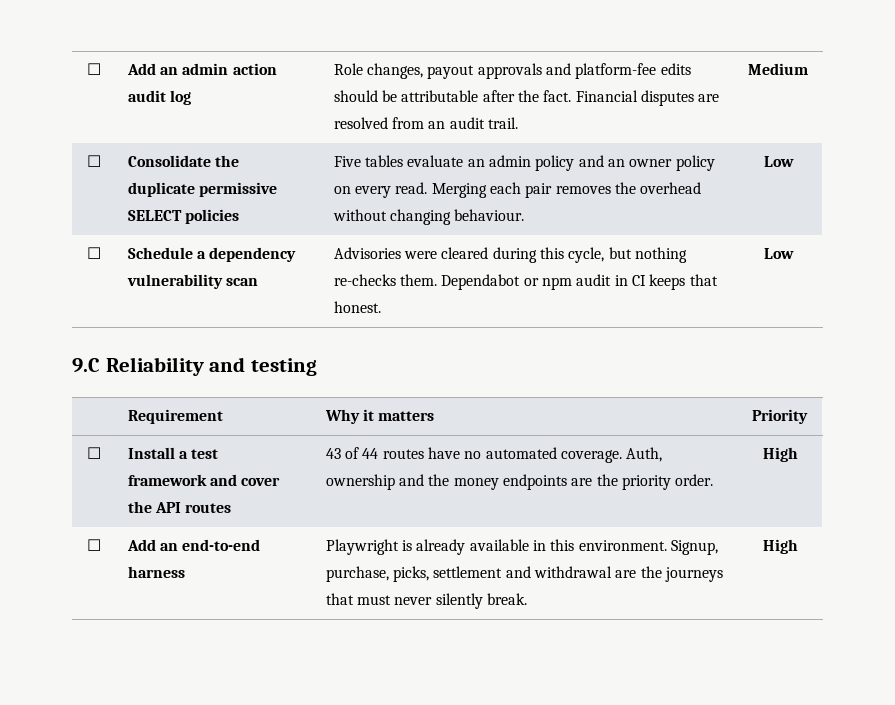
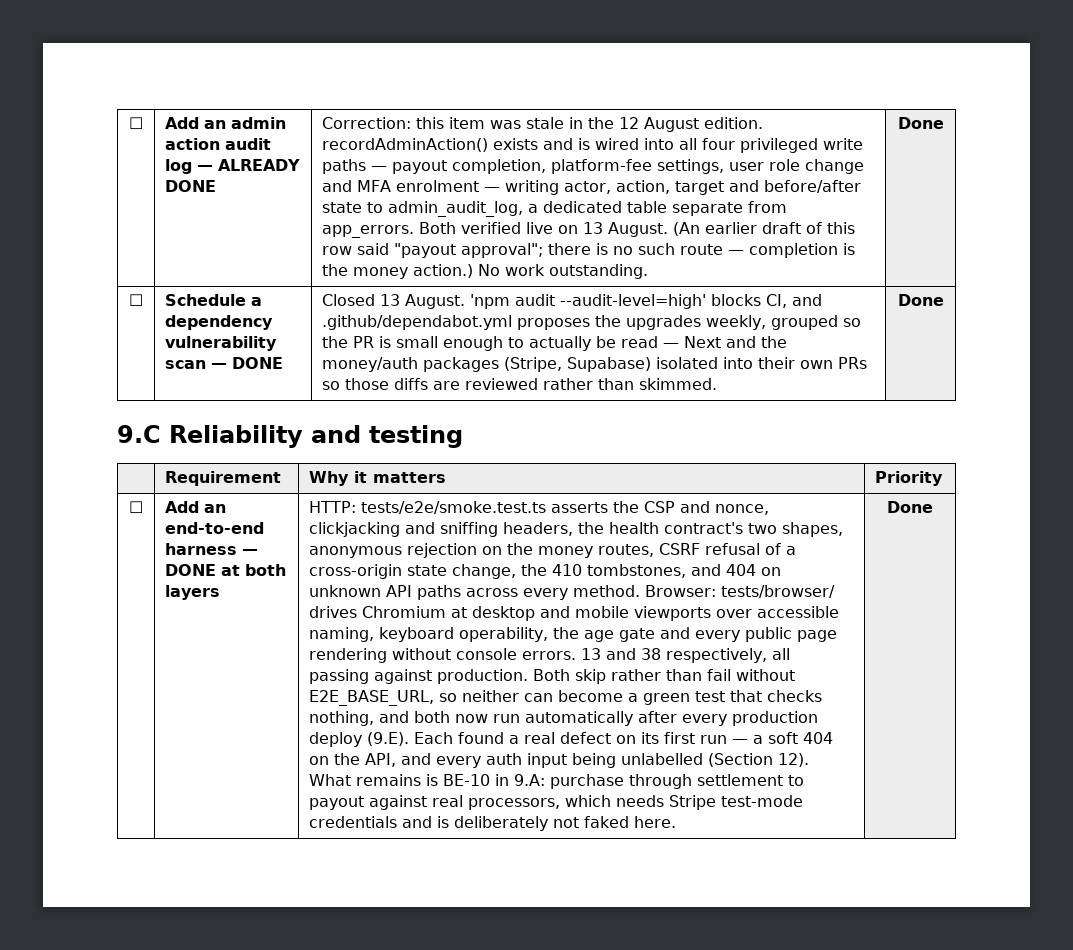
- Add an admin action audit log | Role changes, payout approvals and platform-fee edits should be attributable after the fact. Financial disputes are resolved from an audit trail. | Medium
- ☐ | Consolidate the duplicate permissive SELECT policies | Five tables evaluate an admin policy and an owner policy on every read. Merging each pair removes the overhead without changing behaviour. | Low
+ Add an admin action audit log — ALREADY DONE | Correction: this item was stale in the 12 August edition. recordAdminAction() exists and is wired into all four privileged write paths — payout completion, platform-fee settings, user role change and MFA enrolment — writing actor, action, target and before/after state to admin_audit_log, a dedicated table separate from app_errors. Both verified live on 13 August. (An earlier draft of this row said "payout approval"; there is no such route — completion is the money action.) No work outstanding. | Done
- Schedule a dependency vulnerability scan | Advisories were cleared during this cycle, but nothing re-checks them. Dependabot or npm audit in CI keeps that honest. | Low
+ Schedule a dependency vulnerability scan — DONE | Closed 13 August. 'npm audit --audit-level=high' blocks CI, and .github/dependabot.yml proposes the upgrades weekly, grouped so the PR is small enough to actually be read — Next and the money/auth packages (Stripe, Supabase) isolated into their own PRs so those diffs are reviewed rather than skimmed. | Done
- ☐ | Install a test framework and cover the API routes | 43 of 44 routes have no automated coverage. Auth, ownership and the money endpoints are the priority order. | High
- Add an end-to-end harness | Playwright is already available in this environment. Signup, purchase, picks, settlement and withdrawal are the journeys that must never silently break. | High
+ Add an end-to-end harness — DONE at both layers | HTTP: tests/e2e/smoke.test.ts asserts the CSP and nonce, clickjacking and sniffing headers, the health contract's two shapes, anonymous rejection on the money routes, CSRF refusal of a cross-origin state change, the 410 tombstones, and 404 on unknown API paths across every method. Browser: tests/browser/ drives Chromium at desktop and mobile viewports over accessible naming, keyboard operability, the age gate and every public page rendering without console errors. 13 and 38 respectively, all passing against production. Both skip rather than fail without E2E_BASE_URL, so neither can become a green test that checks nothing, and both now run automatically after every production deploy (9.E). Each found a real defect on its first run — a soft 404 on the API, and every auth input being unlabelled (Section 12). What remains is BE-10 in 9.A: purchase through settlement to payout against real processors, which needs Stripe test-mode credentials and is deliberately not faked here. | Done

